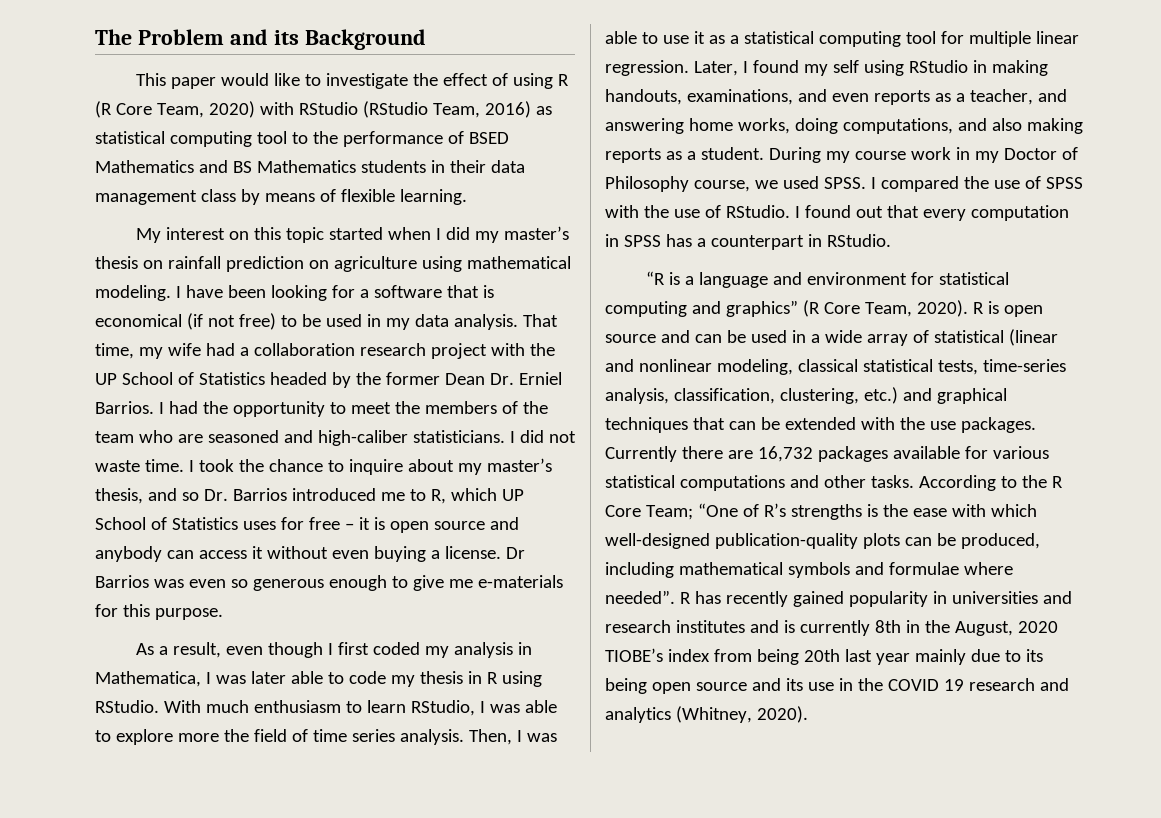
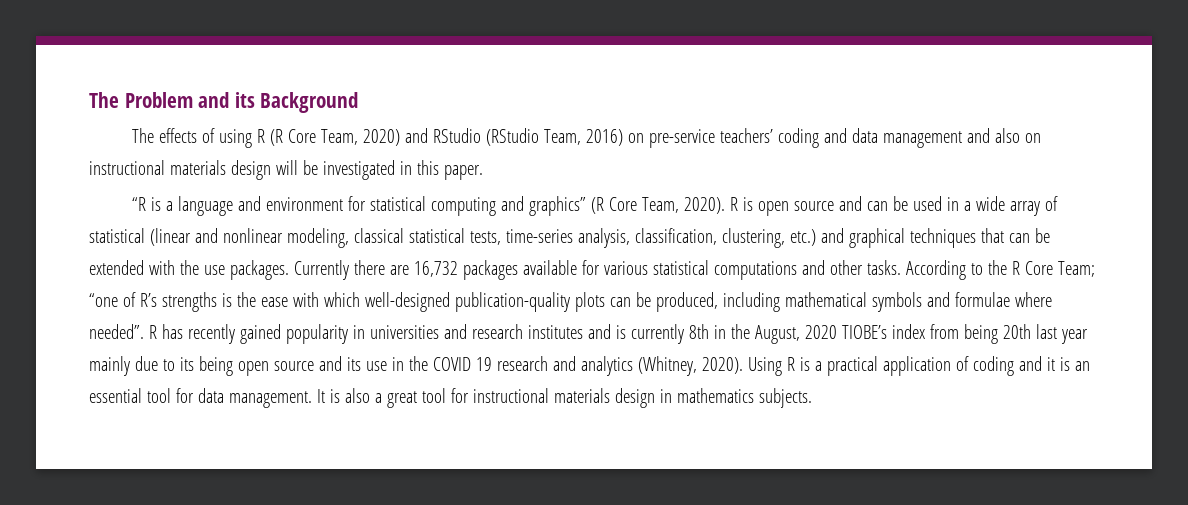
- This paper would like to investigate the effect of using R (R Core Team, 2020) with RStudio (RStudio Team, 2016) as statistical computing tool to the performance of BSED Mathematics and BS Mathematics students in their data management class by means of flexible learning.
- My interest on this topic started when I did my master’s thesis on rainfall prediction on agriculture using mathematical modeling. I have been looking for a software that is economical (if not free) to be used in my data analysis. That time, my wife had a collaboration research project with the UP School of Statistics headed by the former Dean Dr. Erniel Barrios. I had the opportunity to meet the members of the team who are seasoned and high-caliber statisticians. I did not waste time. I took the chance to inquire about my master’s thesis, and so Dr. Barrios introduced me to R, which UP School of Statistics uses for free – it is open source and anybody can access it without even buying a license. Dr Barrios was even so generous enough to give me e-materials for this purpose.
- As a result, even though I first coded my analysis in Mathematica, I was later able to code my thesis in R using RStudio. With much enthusiasm to learn RStudio, I was able to explore more the field of time series analysis. Then, I was able to use it as a statistical computing tool for multiple linear regression. Later, I found my self using RStudio in making handouts, examinations, and even reports as a teacher, and answering home works, doing computations, and also making reports as a student. During my course work in my Doctor of Philosophy course, we used SPSS. I compared the use of SPSS with the use of RStudio. I found out that every computation in SPSS has a counterpart in RStudio.
+ The effects of using R (R Core Team, 2020) and RStudio (RStudio Team, 2016) on pre-service teachers’ coding and data management and also on instructional materials design will be investigated in this paper.
- According to the R Core Team; “One of R’s strengths is the ease with which well-designed publication-quality plots can be produced, including mathematical symbols and formulae where needed”.
+ According to the R Core Team; “one of R’s strengths is the ease with which well-designed publication-quality plots can be produced, including mathematical symbols and formulae where needed”.
+ Using R is a practical application of coding and it is an essential tool for data management. It is also a great tool for instructional materials design in mathematics subjects.

